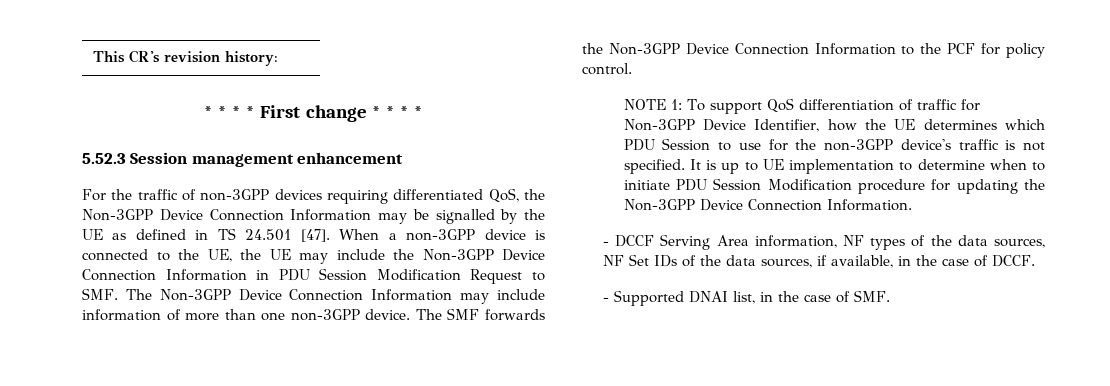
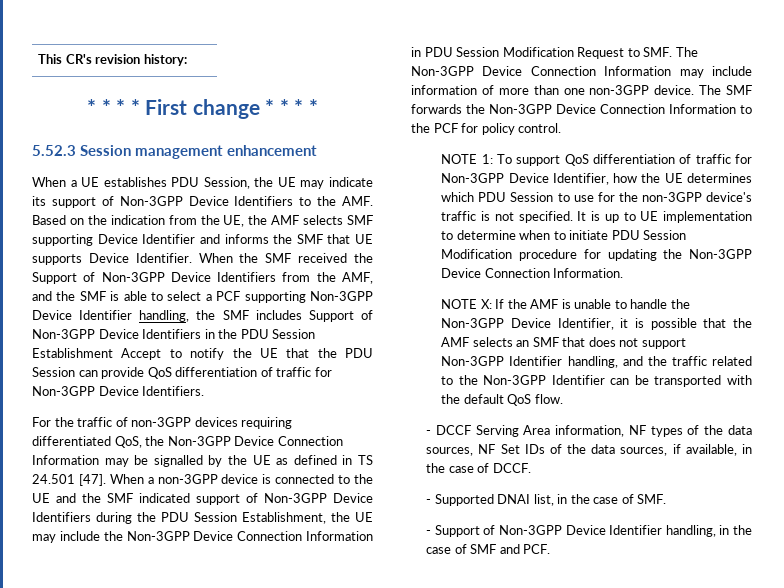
+ When a UE establishes PDU Session, the UE may indicate its support of Non-3GPP Device Identifiers to the AMF. Based on the indication from the UE, the AMF selects SMF supporting Device Identifier and informs the SMF that UE supports Device Identifier. When the SMF received the Support of Non-3GPP Device Identifiers from the AMF, and the SMF is able to select a PCF supporting Non-3GPP Device Identifier handling, the SMF includes Support of Non-3GPP Device Identifiers in the PDU Session Establishment Accept to notify the UE that the PDU Session can provide QoS differentiation of traffic for Non-3GPP Device Identifiers.
- When a non-3GPP device is connected to the UE, the UE may include the Non-3GPP Device Connection Information in PDU Session Modification Request to SMF. The Non-3GPP Device Connection Information may include information of more than one non-3GPP device.
+ When a non-3GPP device is connected to the UE and the SMF indicated support of Non-3GPP Device Identifiers during the PDU Session Establishment, the UE may include the Non-3GPP Device Connection Information in PDU Session Modification Request to SMF. The Non-3GPP Device Connection Information may include information of more than one non-3GPP device.
+ NOTE X: If the AMF is unable to handle the Non-3GPP Device Identifier, it is possible that the AMF selects an SMF that does not support Non-3GPP Identifier handling, and the traffic related to the Non-3GPP Identifier can be transported with the default QoS flow.
+ - Support of Non-3GPP Device Identifier handling, in the case of SMF and PCF.

